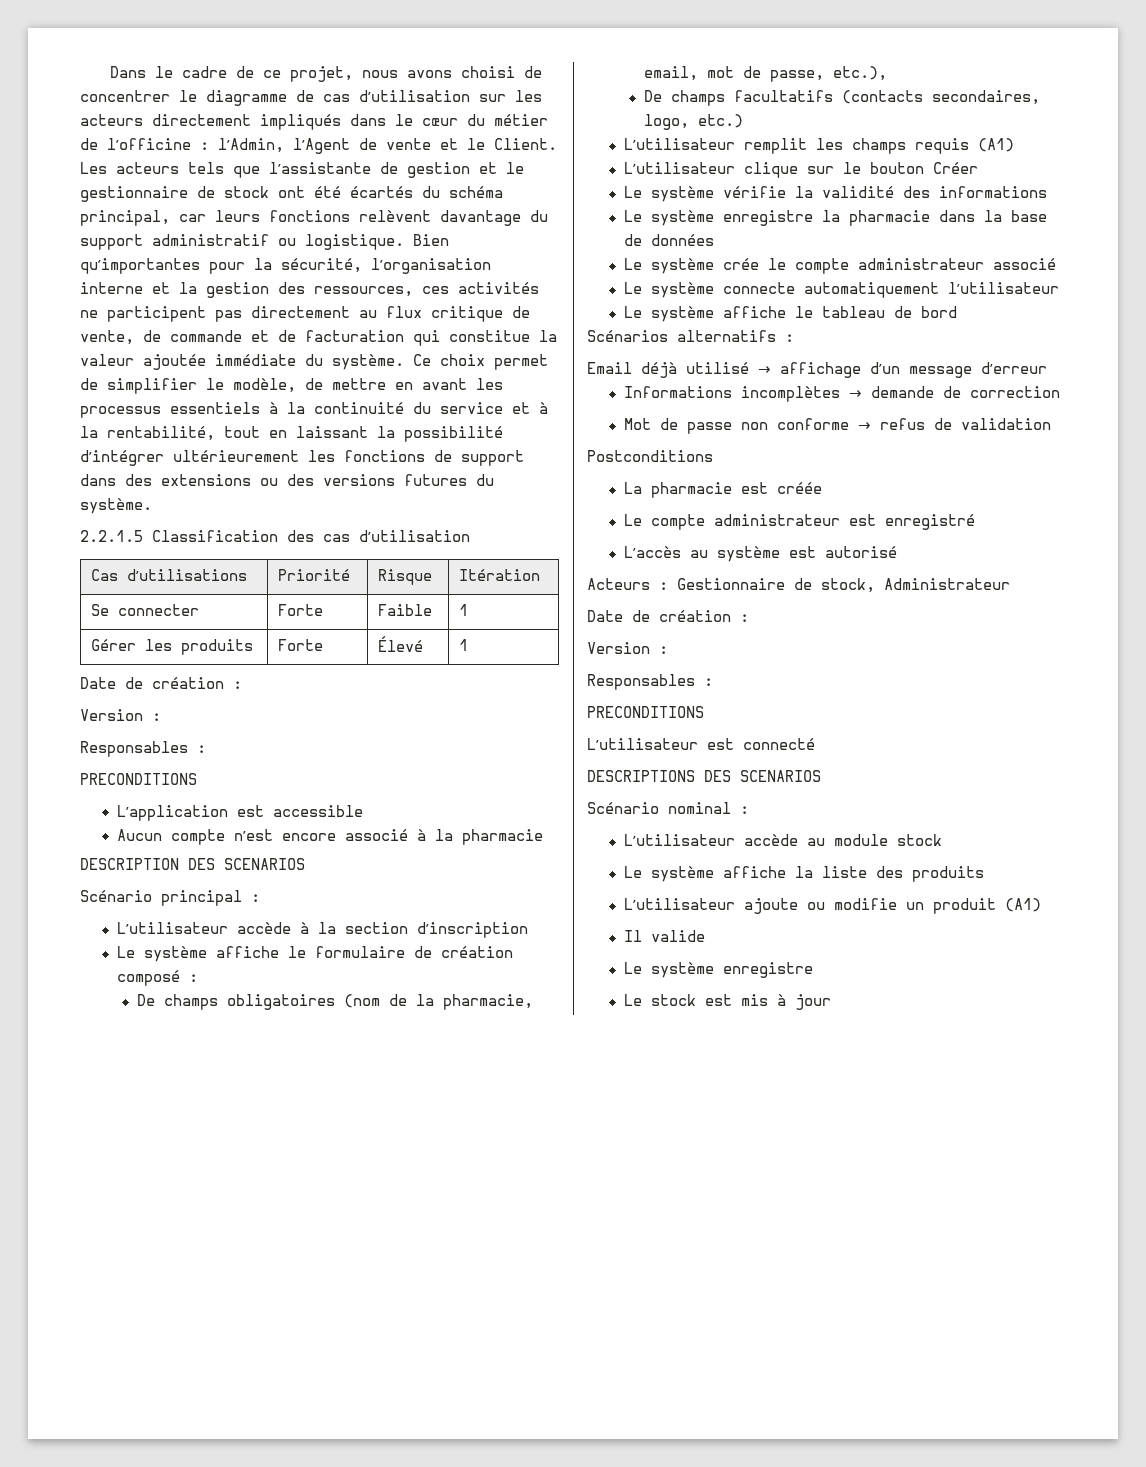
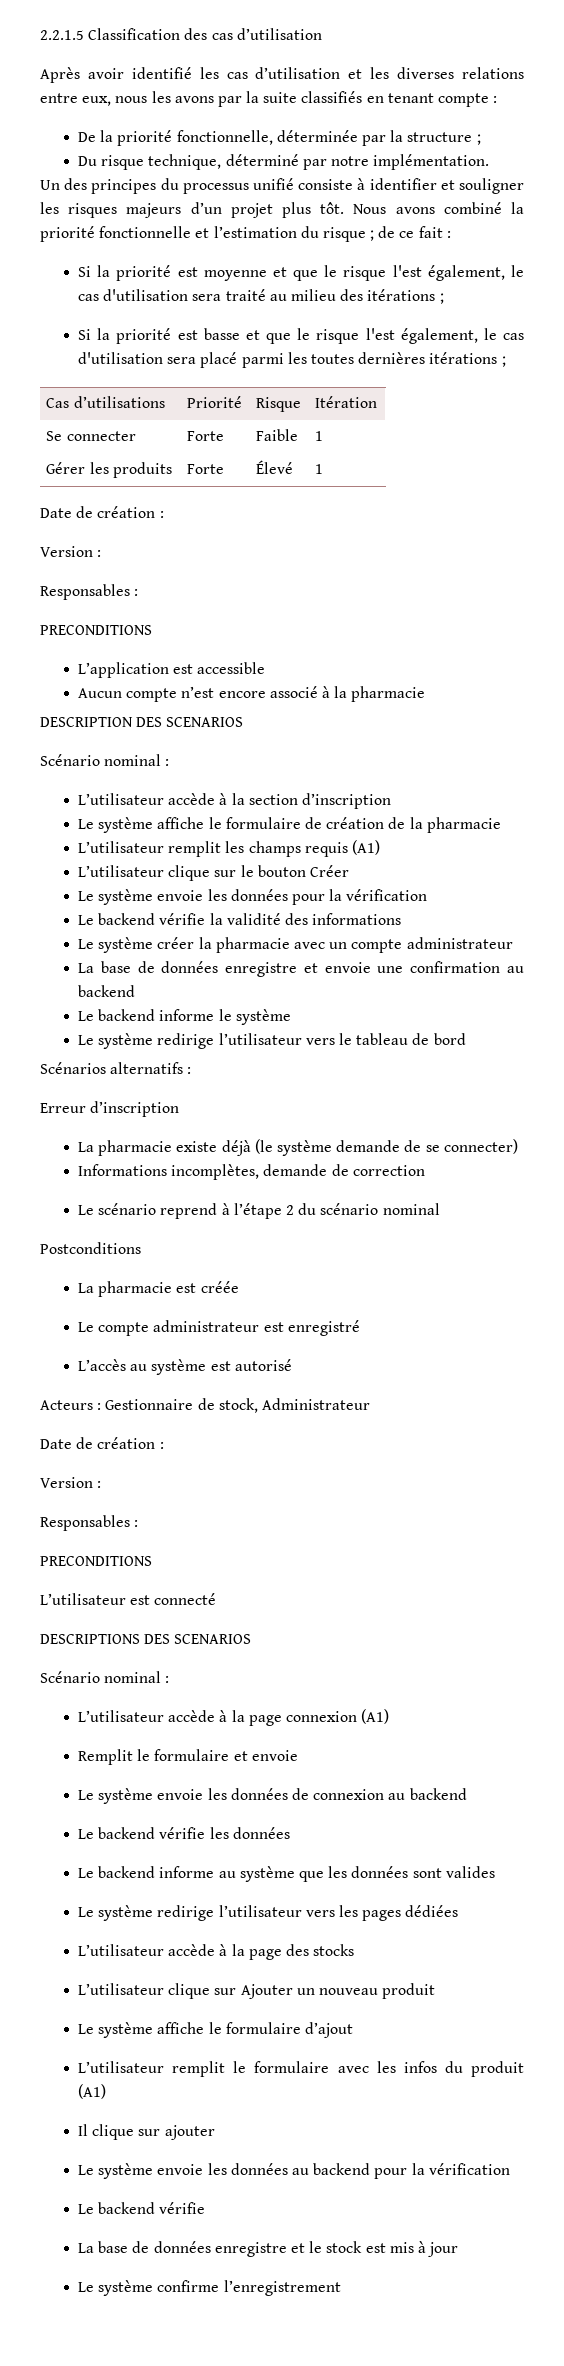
- Dans le cadre de ce projet, nous avons choisi de concentrer le diagramme de cas d’utilisation sur les acteurs directement impliqués dans le cœur du métier de l’officine : l’Admin, l’Agent de vente et le Client. Les acteurs tels que l’assistante de gestion et le gestionnaire de stock ont été écartés du schéma principal, car leurs fonctions relèvent davantage du support administratif ou logistique. Bien qu’importantes pour la sécurité, l’organisation interne et la gestion des ressources, ces activités ne participent pas directement au flux critique de vente, de commande et de facturation qui constitue la valeur ajoutée immédiate du système. Ce choix permet de simplifier le modèle, de mettre en avant les processus essentiels à la continuité du service et à la rentabilité, tout en laissant la possibilité d’intégrer ultérieurement les fonctions de support dans des extensions ou des versions futures du système.
+ Après avoir identifié les cas d’utilisation et les diverses relations entre eux, nous les avons par la suite classifiés en tenant compte :
+ De la priorité fonctionnelle, déterminée par la structure ;
+ Du risque technique, déterminé par notre implémentation.
+ Un des principes du processus unifié consiste à identifier et souligner les risques majeurs d’un projet plus tôt. Nous avons combiné la priorité fonctionnelle et l’estimation du risque ; de ce fait :
+ Si la priorité est moyenne et que le risque l'est également, le cas d'utilisation sera traité au milieu des itérations ;
+ Si la priorité est basse et que le risque l'est également, le cas d'utilisation sera placé parmi les toutes dernières itérations ;
  DESCRIPTION DES SCENARIOS
- Scénario principal :
+ Scénario nominal :
- Le système affiche le formulaire de création composé :
- De champs obligatoires (nom de la pharmacie, email, mot de passe, etc.),
- De champs facultatifs (contacts secondaires, logo, etc.)
+ Le système affiche le formulaire de création de la pharmacie
- Le système vérifie la validité des informations
+ Le système envoie les données pour la vérification
+ Le backend vérifie la validité des informations
- Le système enregistre la pharmacie dans la base de données
- Le système crée le compte administrateur associé
- Le système connecte automatiquement l’utilisateur
- Le système affiche le tableau de bord
+ Le système créer la pharmacie avec un compte administrateur
+ La base de données enregistre et envoie une confirmation au backend
+ Le backend informe le système
+ Le système redirige l’utilisateur vers le tableau de bord
- Email déjà utilisé → affichage d’un message d’erreur
+ Erreur d’inscription
+ La pharmacie existe déjà (le système demande de se connecter)
- Informations incomplètes → demande de correction
+ Informations incomplètes, demande de correction
- Mot de passe non conforme → refus de validation
+ Le scénario reprend à l’étape 2 du scénario nominal
- L’utilisateur accède au module stock
- Le système affiche la liste des produits
- L’utilisateur ajoute ou modifie un produit (A1)
+ L’utilisateur accède à la page connexion (A1)
+ Remplit le formulaire et envoie
+ Le système envoie les données de connexion au backend
+ Le backend vérifie les données
+ Le backend informe au système que les données sont valides
+ Le système redirige l’utilisateur vers les pages dédiées
+ L’utilisateur accède à la page des stocks
+ L’utilisateur clique sur Ajouter un nouveau produit
+ Le système affiche le formulaire d’ajout
+ L’utilisateur remplit le formulaire avec les infos du produit (A1)
- Il valide
- Le système enregistre
- Le stock est mis à jour
+ Il clique sur ajouter
+ Le système envoie les données au backend pour la vérification
+ Le backend vérifie
+ La base de données enregistre et le stock est mis à jour
+ Le système confirme l’enregistrement

